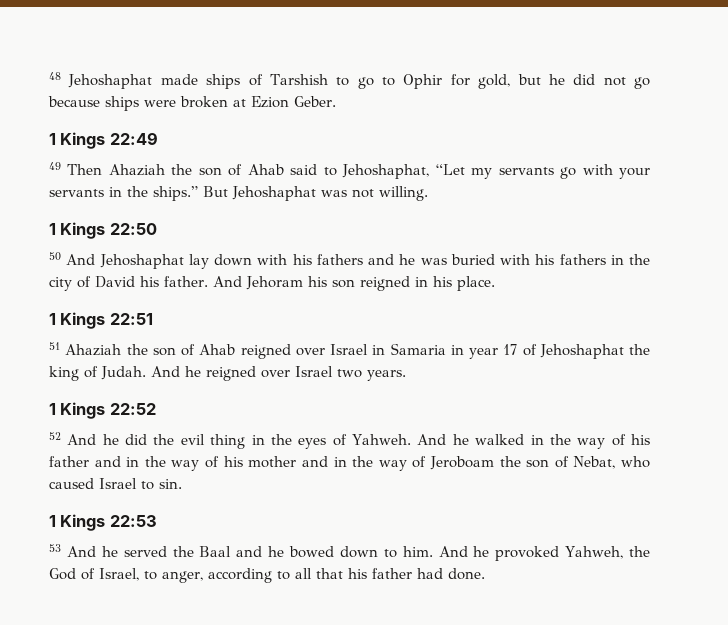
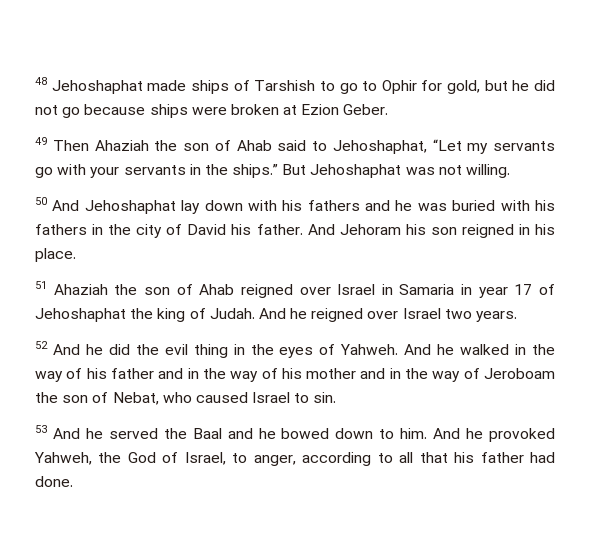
- 1 Kings 22:49
- 1 Kings 22:50
- 1 Kings 22:51
- 1 Kings 22:52
- 1 Kings 22:53

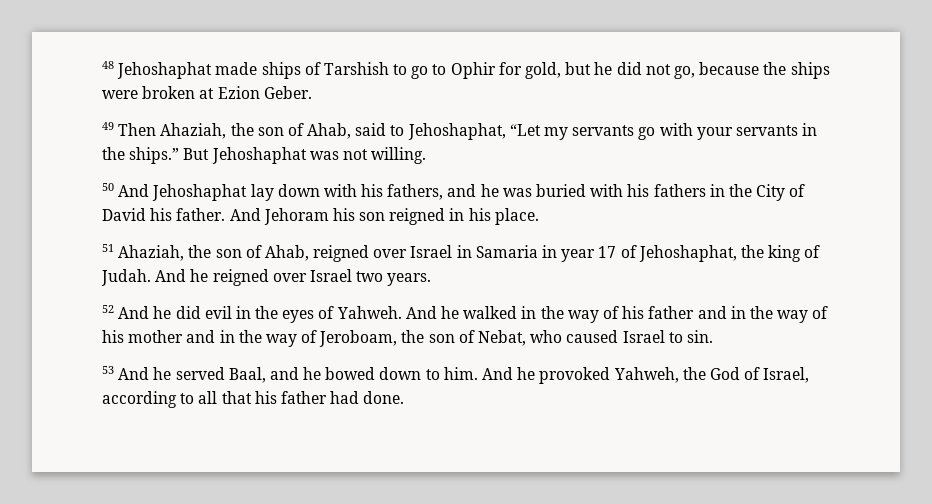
- 48 Jehoshaphat made ships of Tarshish to go to Ophir for gold, but he did not go because ships were broken at Ezion Geber.
+ 48 Jehoshaphat made ships of Tarshish to go to Ophir for gold, but he did not go, because the ships were broken at Ezion Geber.
- 49 Then Ahaziah the son of Ahab said to Jehoshaphat, “Let my servants go with your servants in the ships.”
+ 49 Then Ahaziah, the son of Ahab, said to Jehoshaphat, “Let my servants go with your servants in the ships.”
- 50 And Jehoshaphat lay down with his fathers and he was buried with his fathers in the city of David his father.
+ 50 And Jehoshaphat lay down with his fathers, and he was buried with his fathers in the City of David his father.
- 51 Ahaziah the son of Ahab reigned over Israel in Samaria in year 17 of Jehoshaphat the king of Judah.
+ 51 Ahaziah, the son of Ahab, reigned over Israel in Samaria in year 17 of Jehoshaphat, the king of Judah.
- 52 And he did the evil thing in the eyes of Yahweh.
+ 52 And he did evil in the eyes of Yahweh.
- And he walked in the way of his father and in the way of his mother and in the way of Jeroboam the son of Nebat, who caused Israel to sin.
+ And he walked in the way of his father and in the way of his mother and in the way of Jeroboam, the son of Nebat, who caused Israel to sin.
- 53 And he served the Baal and he bowed down to him.
+ 53 And he served Baal, and he bowed down to him.
- And he provoked Yahweh, the God of Israel, to anger, according to all that his father had done.
+ And he provoked Yahweh, the God of Israel, according to all that his father had done.

